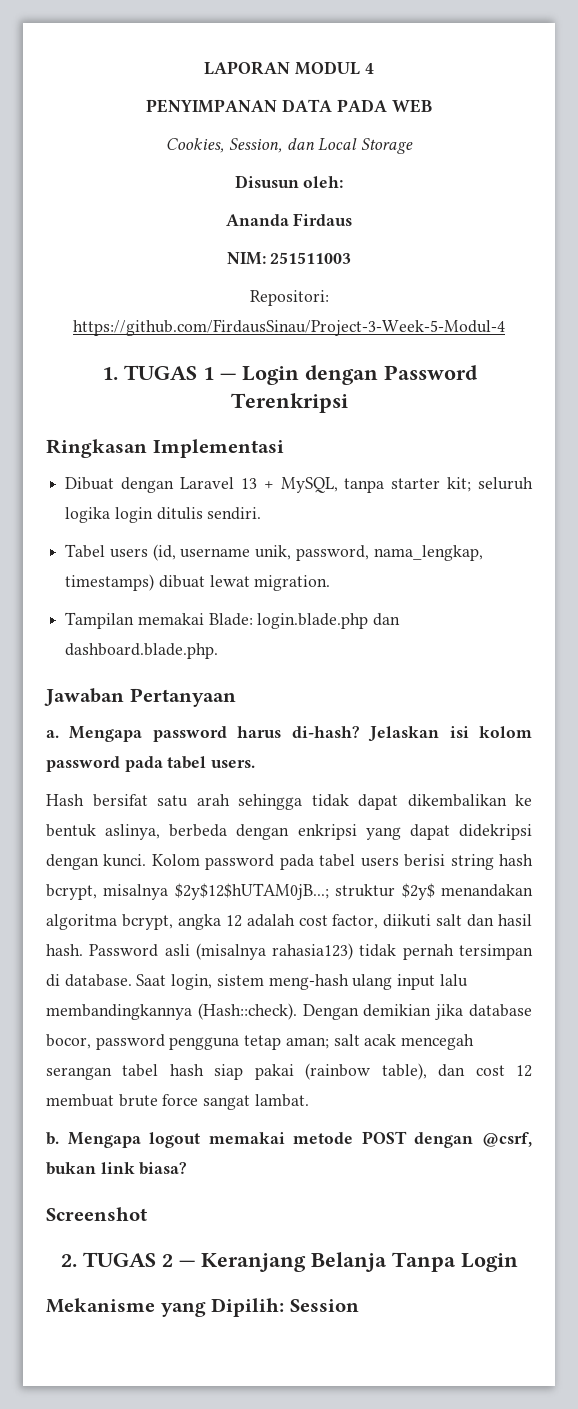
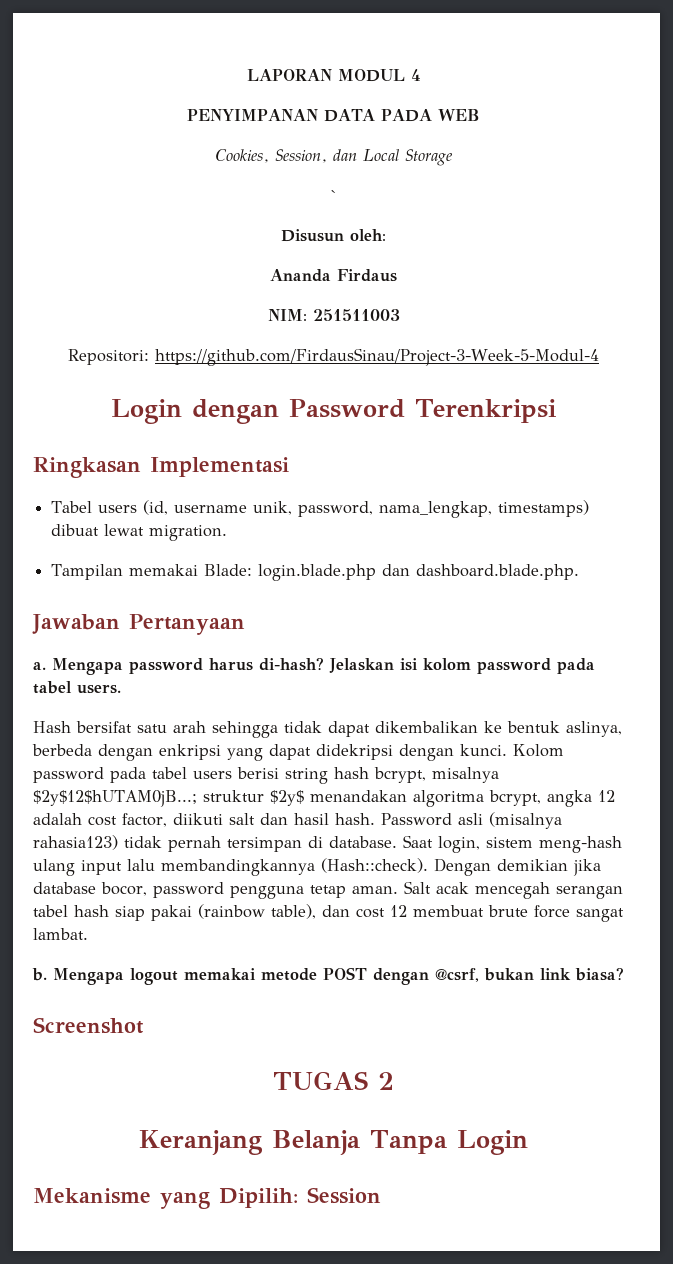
+ `
- 1. TUGAS 1 — Login dengan Password Terenkripsi
+ Login dengan Password Terenkripsi
- Dibuat dengan Laravel 13 + MySQL, tanpa starter kit; seluruh logika login ditulis sendiri.
- Dengan demikian jika database bocor, password pengguna tetap aman; salt acak mencegah serangan tabel hash siap pakai (rainbow table), dan cost 12 membuat brute force sangat lambat.
+ Dengan demikian jika database bocor, password pengguna tetap aman. Salt acak mencegah serangan tabel hash siap pakai (rainbow table), dan cost 12 membuat brute force sangat lambat.
- 2. TUGAS 2 — Keranjang Belanja Tanpa Login
+ TUGAS 2
+ Keranjang Belanja Tanpa Login

